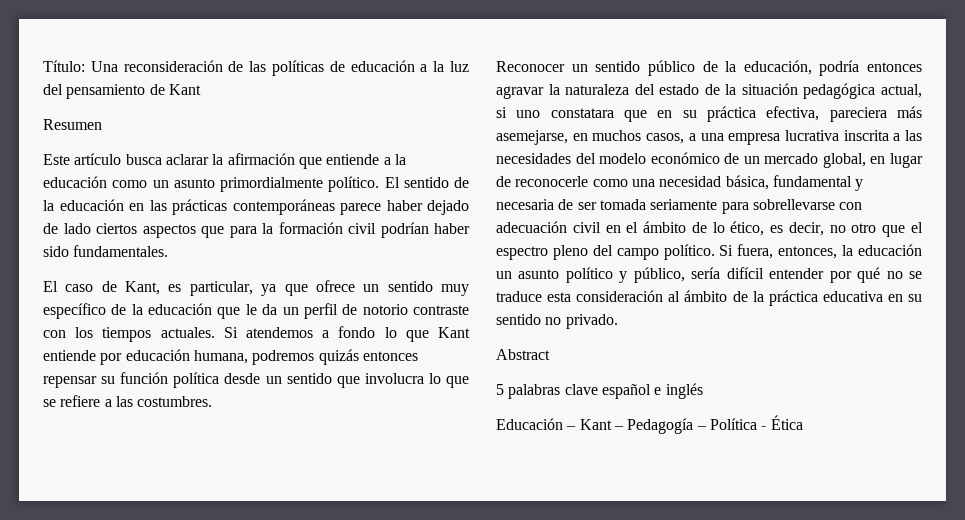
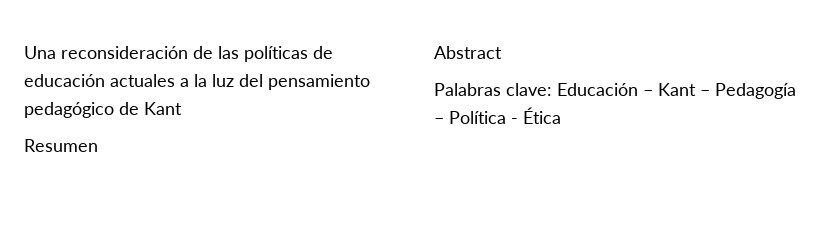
- Título: Una reconsideración de las políticas de educación a la luz del pensamiento de Kant
+ Una reconsideración de las políticas de educación actuales a la luz del pensamiento pedagógico de Kant
- Este artículo busca aclarar la afirmación que entiende a la educación como un asunto primordialmente político. El sentido de la educación en las prácticas contemporáneas parece haber dejado de lado ciertos aspectos que para la formación civil podrían haber sido fundamentales.
- El caso de Kant, es particular, ya que ofrece un sentido muy específico de la educación que le da un perfil de notorio contraste con los tiempos actuales. Si atendemos a fondo lo que Kant entiende por educación humana, podremos quizás entonces repensar su función política desde un sentido que involucra lo que se refiere a las costumbres.
- Reconocer un sentido público de la educación, podría entonces agravar la naturaleza del estado de la situación pedagógica actual, si uno constatara que en su práctica efectiva, pareciera más asemejarse, en muchos casos, a una empresa lucrativa inscrita a las necesidades del modelo económico de un mercado global, en lugar de reconocerle como una necesidad básica, fundamental y necesaria de ser tomada seriamente para sobrellevarse con adecuación civil en el ámbito de lo ético, es decir, no otro que el espectro pleno del campo político. Si fuera, entonces, la educación un asunto político y público, sería difícil entender por qué no se traduce esta consideración al ámbito de la práctica educativa en su sentido no privado.
  Abstract
- 5 palabras clave español e inglés
- Educación – Kant – Pedagogía – Política - Ética
+ Palabras clave: Educación – Kant – Pedagogía – Política - Ética

